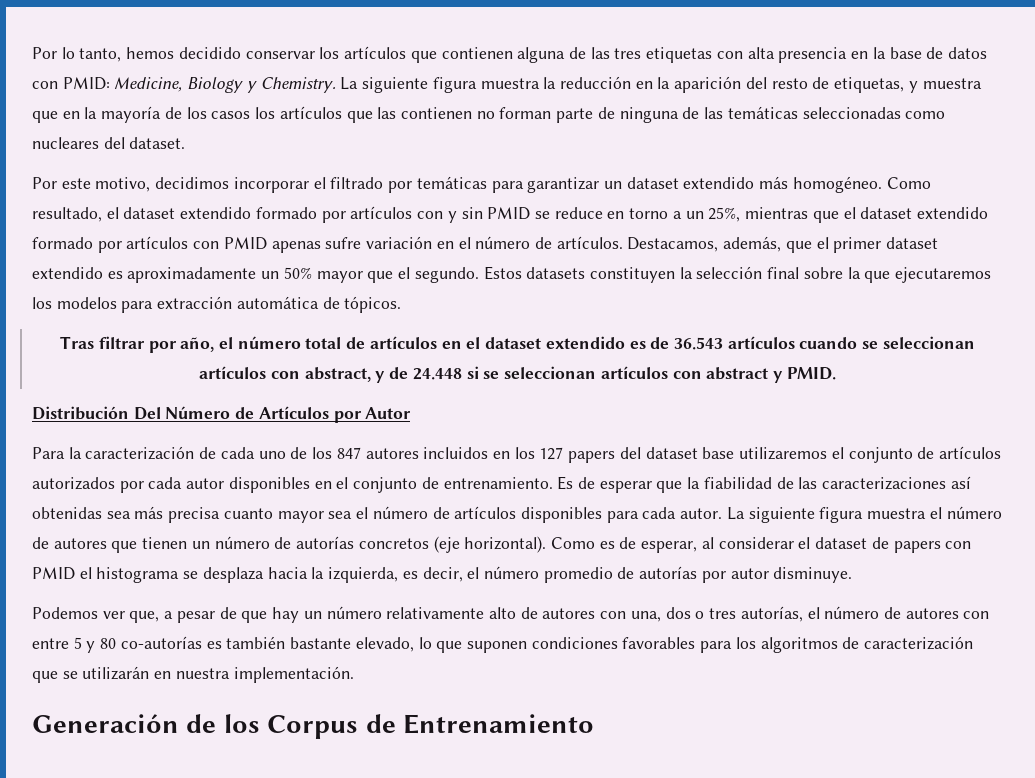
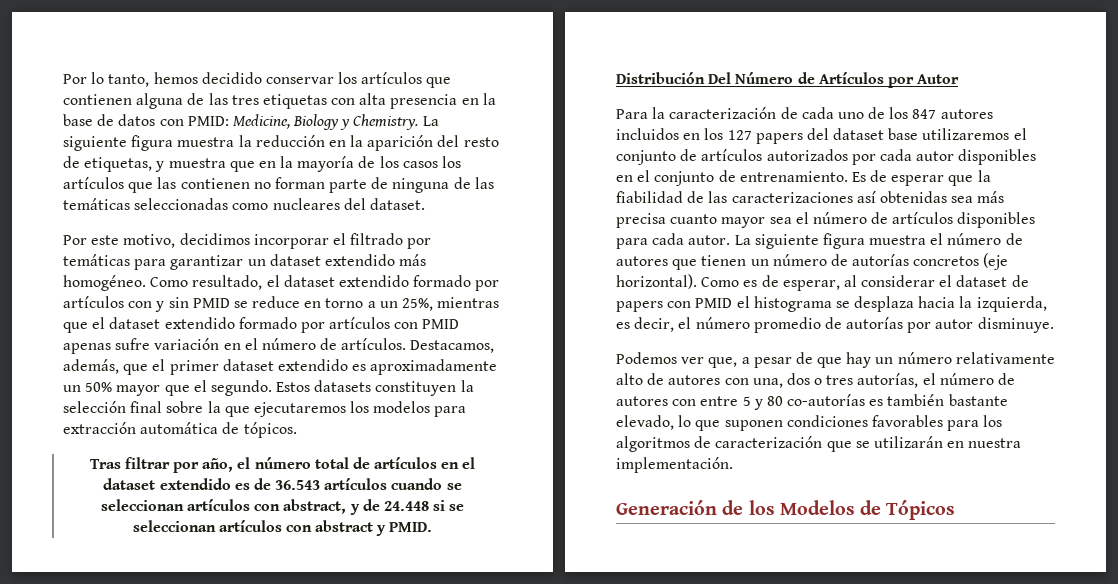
- Generación de los Corpus de Entrenamiento
+ Generación de los Modelos de Tópicos

